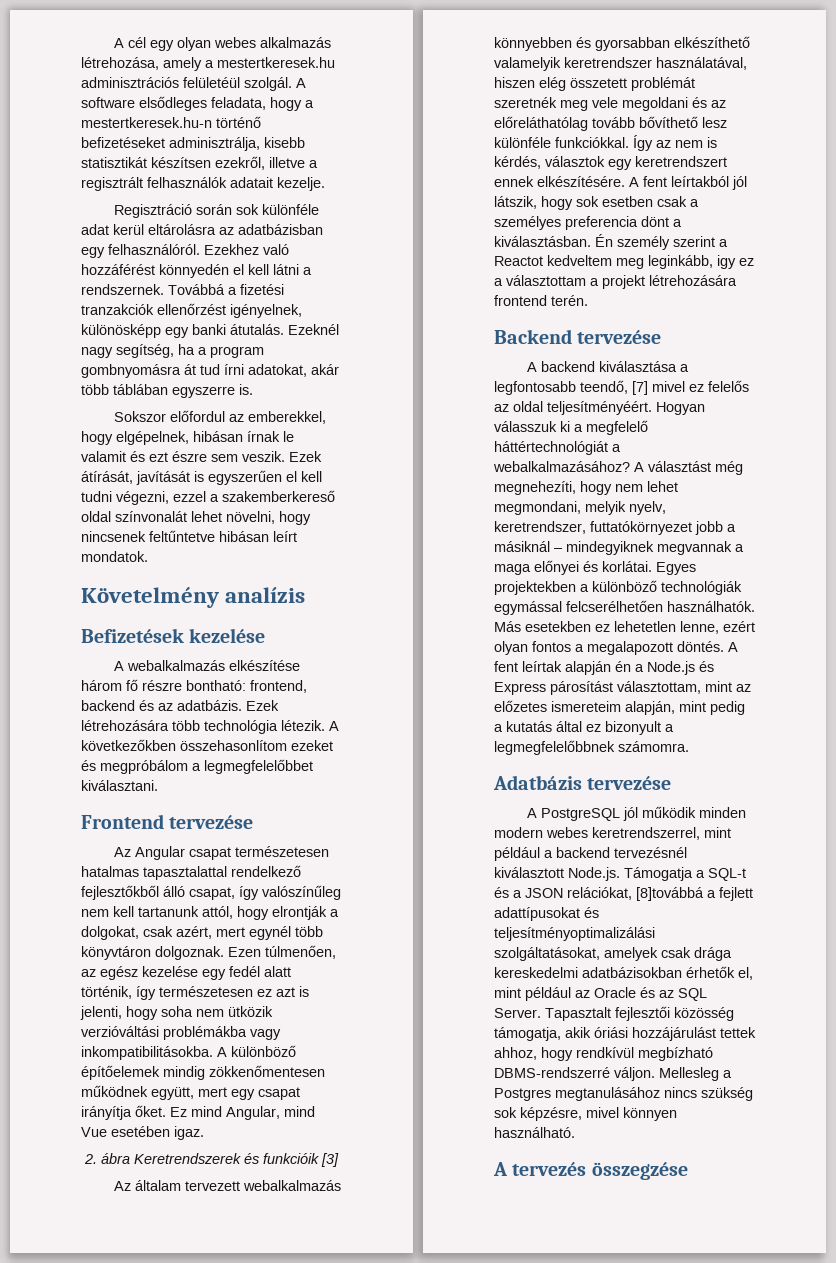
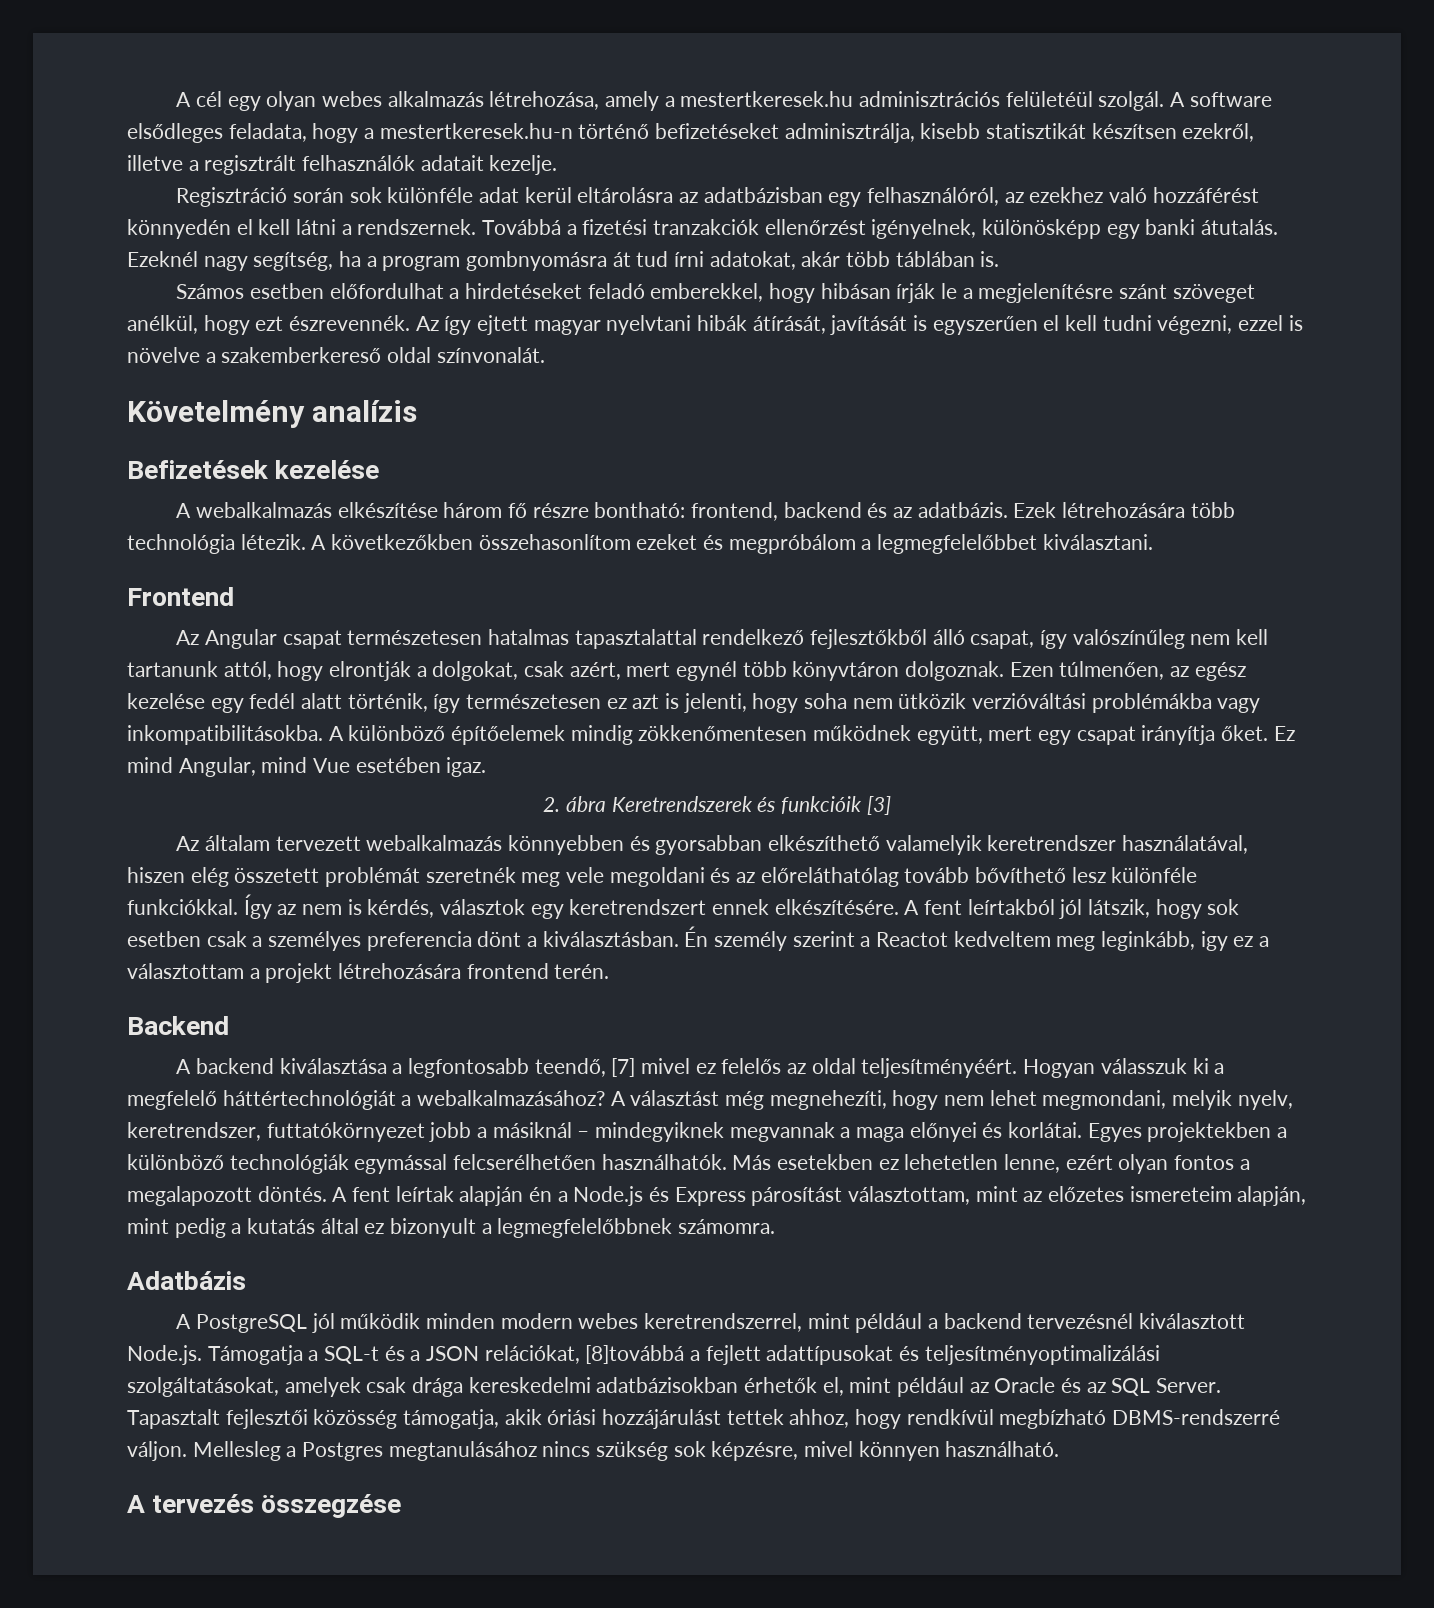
- Regisztráció során sok különféle adat kerül eltárolásra az adatbázisban egy felhasználóról. Ezekhez való hozzáférést könnyedén el kell látni a rendszernek.
+ Regisztráció során sok különféle adat kerül eltárolásra az adatbázisban egy felhasználóról, az ezekhez való hozzáférést könnyedén el kell látni a rendszernek.
- Ezeknél nagy segítség, ha a program gombnyomásra át tud írni adatokat, akár több táblában egyszerre is.
+ Ezeknél nagy segítség, ha a program gombnyomásra át tud írni adatokat, akár több táblában is.
- Sokszor előfordul az emberekkel, hogy elgépelnek, hibásan írnak le valamit és ezt észre sem veszik. Ezek átírását, javítását is egyszerűen el kell tudni végezni, ezzel a szakemberkereső oldal színvonalát lehet növelni, hogy nincsenek feltűntetve hibásan leírt mondatok.
+ Számos esetben előfordulhat a hirdetéseket feladó emberekkel, hogy hibásan írják le a megjelenítésre szánt szöveget anélkül, hogy ezt észrevennék. Az így ejtett magyar nyelvtani hibák átírását, javítását is egyszerűen el kell tudni végezni, ezzel is növelve a szakemberkereső oldal színvonalát.
- Frontend tervezése
+ Frontend
- Backend tervezése
+ Backend
- Adatbázis tervezése
+ Adatbázis

